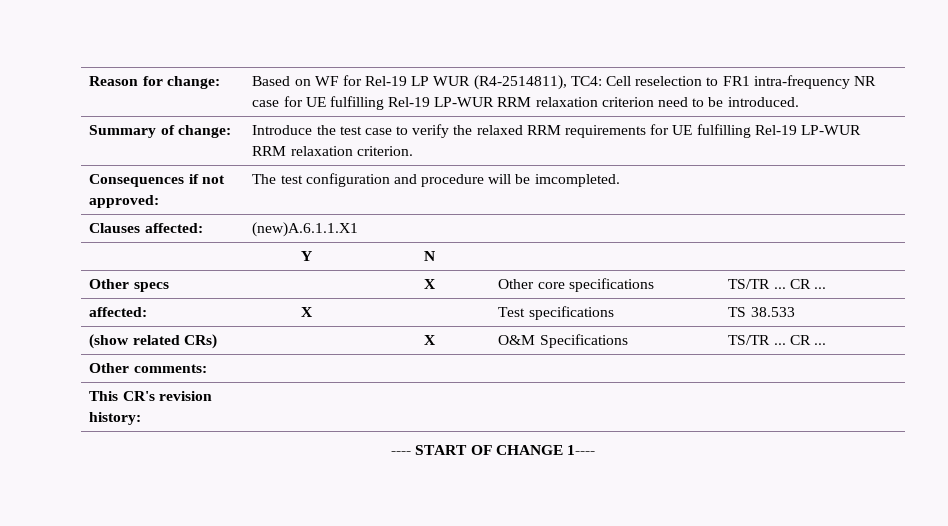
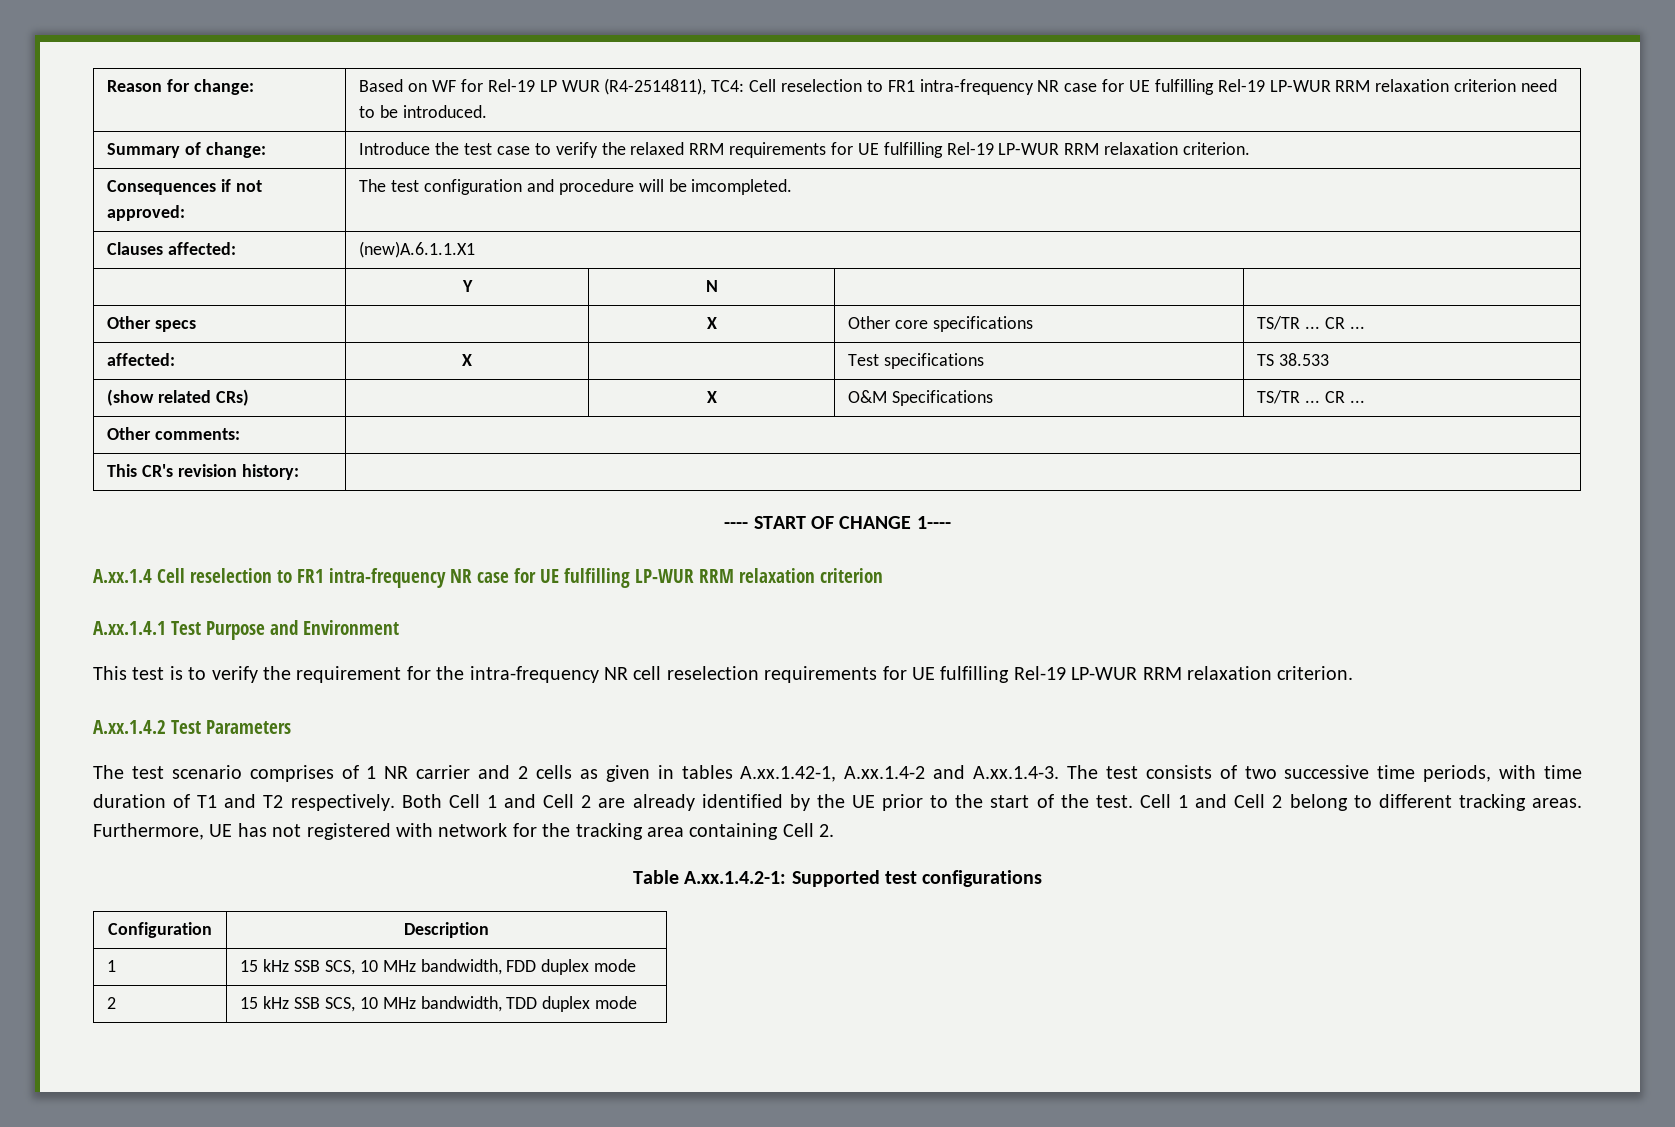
+ A.xx.1.4 Cell reselection to FR1 intra-frequency NR case for UE fulfilling LP-WUR RRM relaxation criterion
+ A.xx.1.4.1 Test Purpose and Environment
+ This test is to verify the requirement for the intra-frequency NR cell reselection requirements for UE fulfilling Rel-19 LP-WUR RRM relaxation criterion.
+ A.xx.1.4.2 Test Parameters
+ The test scenario comprises of 1 NR carrier and 2 cells as given in tables A.xx.1.42-1, A.xx.1.4-2 and A.xx.1.4-3. The test consists of two successive time periods, with time duration of T1 and T2 respectively. Both Cell 1 and Cell 2 are already identified by the UE prior to the start of the test. Cell 1 and Cell 2 belong to different tracking areas. Furthermore, UE has not registered with network for the tracking area containing Cell 2.
+ Table A.xx.1.4.2-1: Supported test configurations
+ Configuration | Description
+ 1 | 15 kHz SSB SCS, 10 MHz bandwidth, FDD duplex mode
+ 2 | 15 kHz SSB SCS, 10 MHz bandwidth, TDD duplex mode

